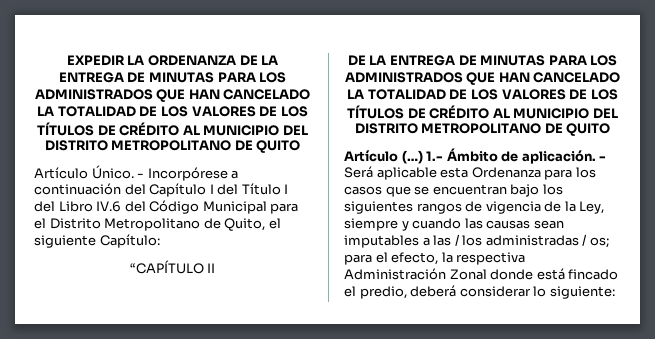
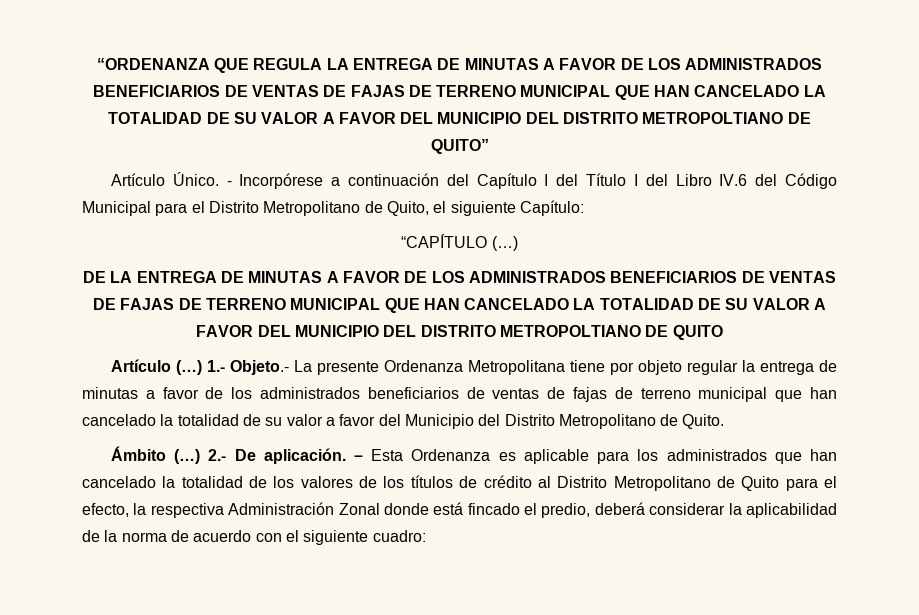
- EXPEDIR LA ORDENANZA DE LA ENTREGA DE MINUTAS PARA LOS ADMINISTRADOS QUE HAN CANCELADO LA TOTALIDAD DE LOS VALORES DE LOS TÍTULOS DE CRÉDITO AL MUNICIPIO DEL DISTRITO METROPOLITANO DE QUITO
+ “ORDENANZA QUE REGULA LA ENTREGA DE MINUTAS A FAVOR DE LOS ADMINISTRADOS BENEFICIARIOS DE VENTAS DE FAJAS DE TERRENO MUNICIPAL QUE HAN CANCELADO LA TOTALIDAD DE SU VALOR A FAVOR DEL MUNICIPIO DEL DISTRITO METROPOLTIANO DE QUITO”
- “CAPÍTULO II
- DE LA ENTREGA DE MINUTAS PARA LOS ADMINISTRADOS QUE HAN CANCELADO LA TOTALIDAD DE LOS VALORES DE LOS TÍTULOS DE CRÉDITO AL MUNICIPIO DEL DISTRITO METROPOLITANO DE QUITO
+ “CAPÍTULO (…)
+ DE LA ENTREGA DE MINUTAS A FAVOR DE LOS ADMINISTRADOS BENEFICIARIOS DE VENTAS DE FAJAS DE TERRENO MUNICIPAL QUE HAN CANCELADO LA TOTALIDAD DE SU VALOR A FAVOR DEL MUNICIPIO DEL DISTRITO METROPOLTIANO DE QUITO
- 1.- Ámbito de aplicación. - Será aplicable esta Ordenanza para los casos que se encuentran bajo los siguientes rangos de vigencia de la Ley, siempre y cuando las causas sean imputables a las / los administradas / os; para el efecto, la respectiva Administración Zonal donde está fincado el predio, deberá considerar lo siguiente:
+ 1.- Objeto.- La presente Ordenanza Metropolitana tiene por objeto regular la entrega de minutas a favor de los administrados beneficiarios de ventas de fajas de terreno municipal que han cancelado la totalidad de su valor a favor del Municipio del Distrito Metropolitano de Quito.
+ Ámbito (…) 2.- De aplicación. – Esta Ordenanza es aplicable para los administrados que han cancelado la totalidad de los valores de los títulos de crédito al Distrito Metropolitano de Quito para el efecto, la respectiva Administración Zonal donde está fincado el predio, deberá considerar la aplicabilidad de la norma de acuerdo con el siguiente cuadro:

